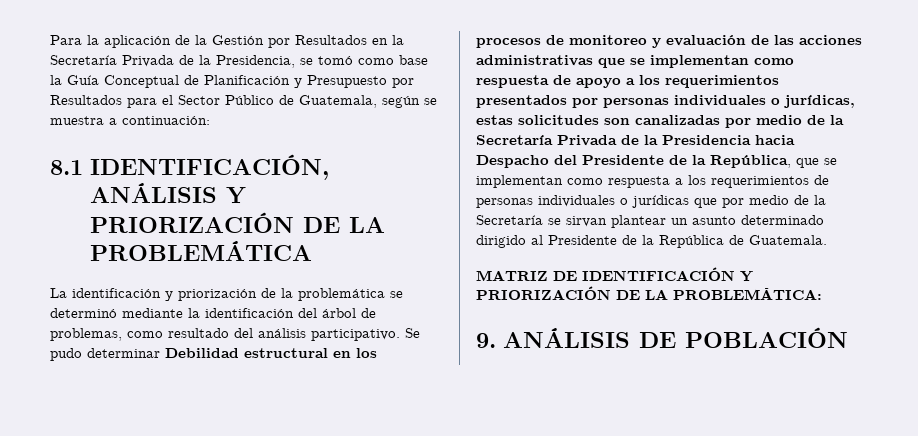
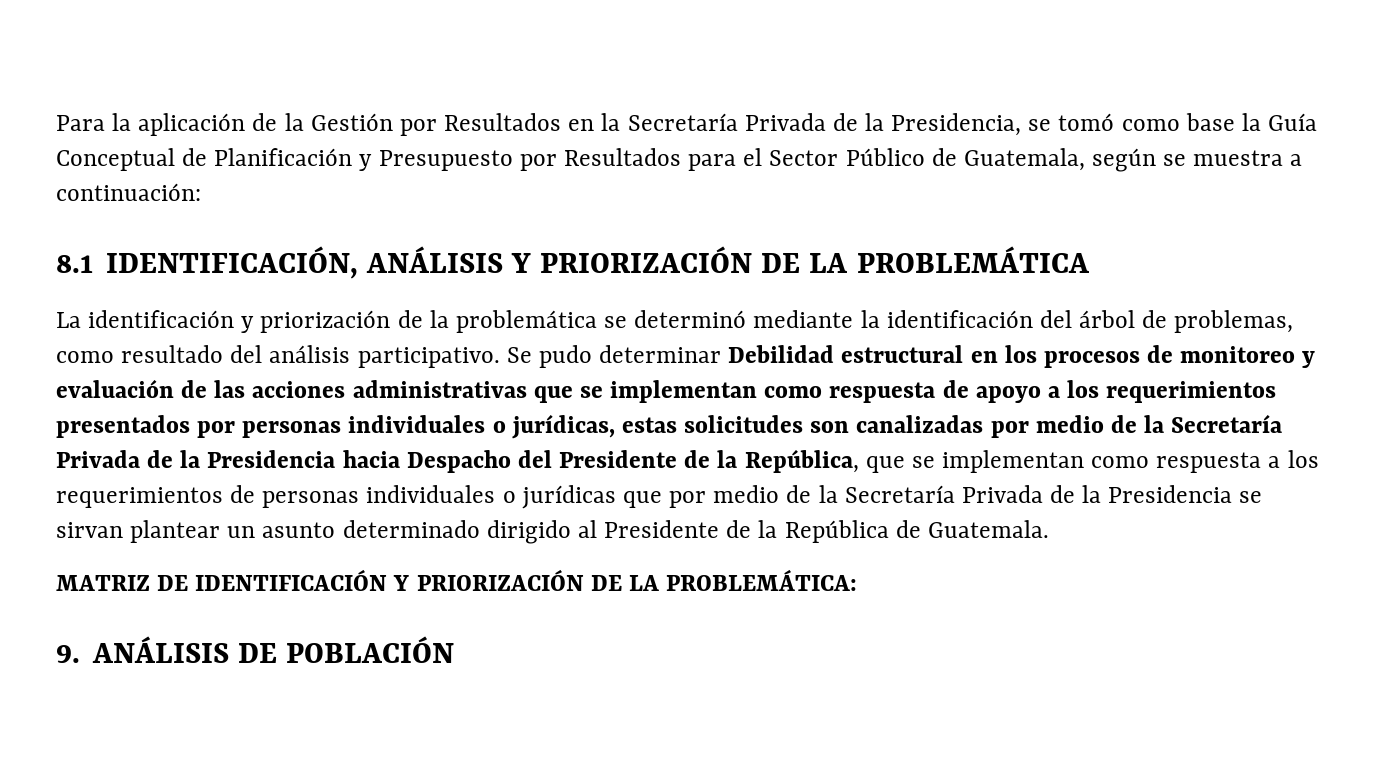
- Se pudo determinar Debilidad estructural en los procesos de monitoreo y evaluación de las acciones administrativas que se implementan como respuesta de apoyo a los requerimientos presentados por personas individuales o jurídicas, estas solicitudes son canalizadas por medio de la Secretaría Privada de la Presidencia hacia Despacho del Presidente de la República, que se implementan como respuesta a los requerimientos de personas individuales o jurídicas que por medio de la Secretaría se sirvan plantear un asunto determinado dirigido al Presidente de la República de Guatemala.
+ Se pudo determinar Debilidad estructural en los procesos de monitoreo y evaluación de las acciones administrativas que se implementan como respuesta de apoyo a los requerimientos presentados por personas individuales o jurídicas, estas solicitudes son canalizadas por medio de la Secretaría Privada de la Presidencia hacia Despacho del Presidente de la República, que se implementan como respuesta a los requerimientos de personas individuales o jurídicas que por medio de la Secretaría Privada de la Presidencia se sirvan plantear un asunto determinado dirigido al Presidente de la República de Guatemala.

